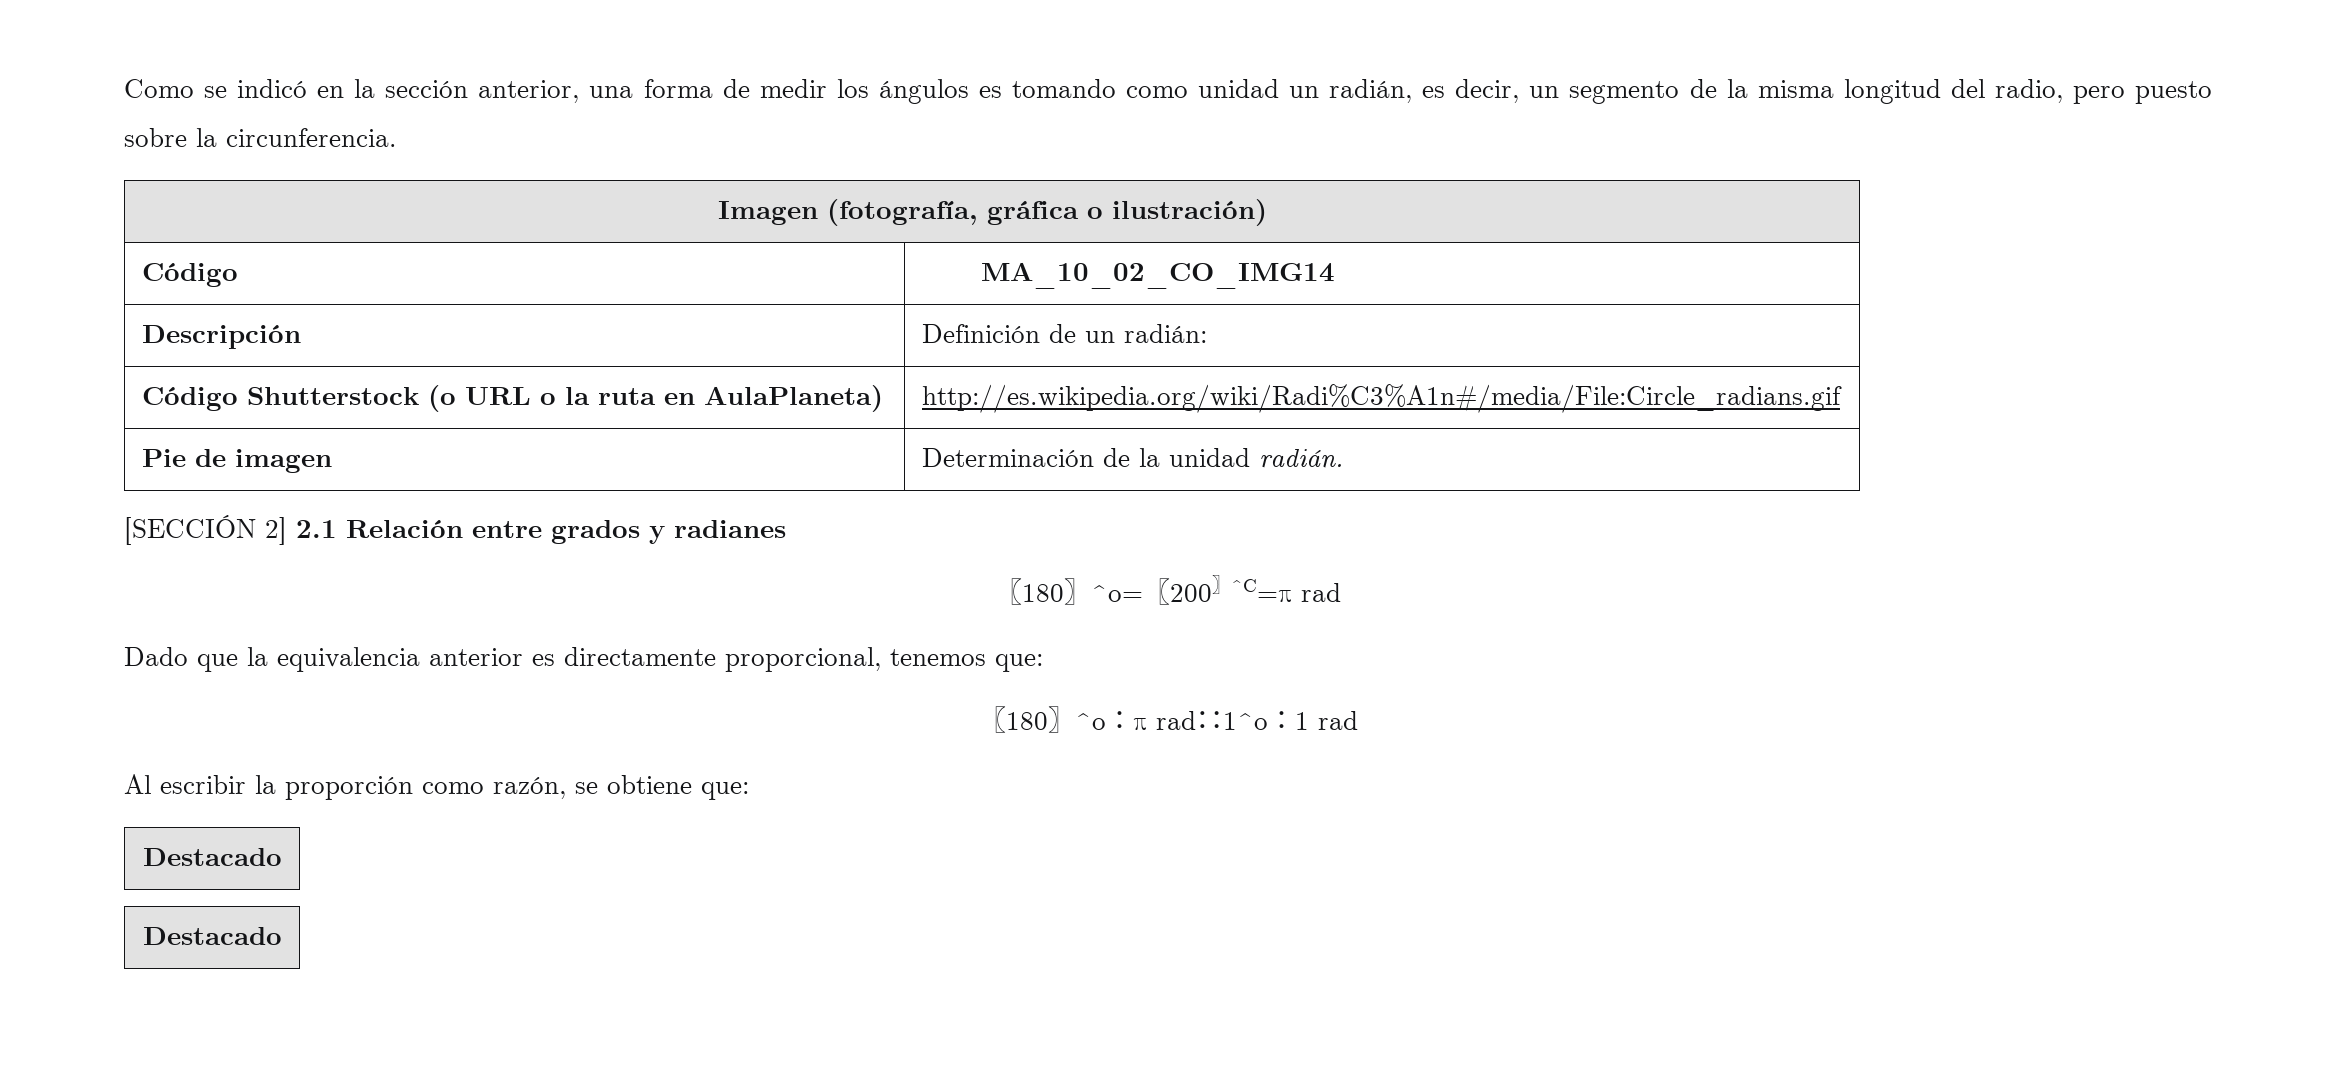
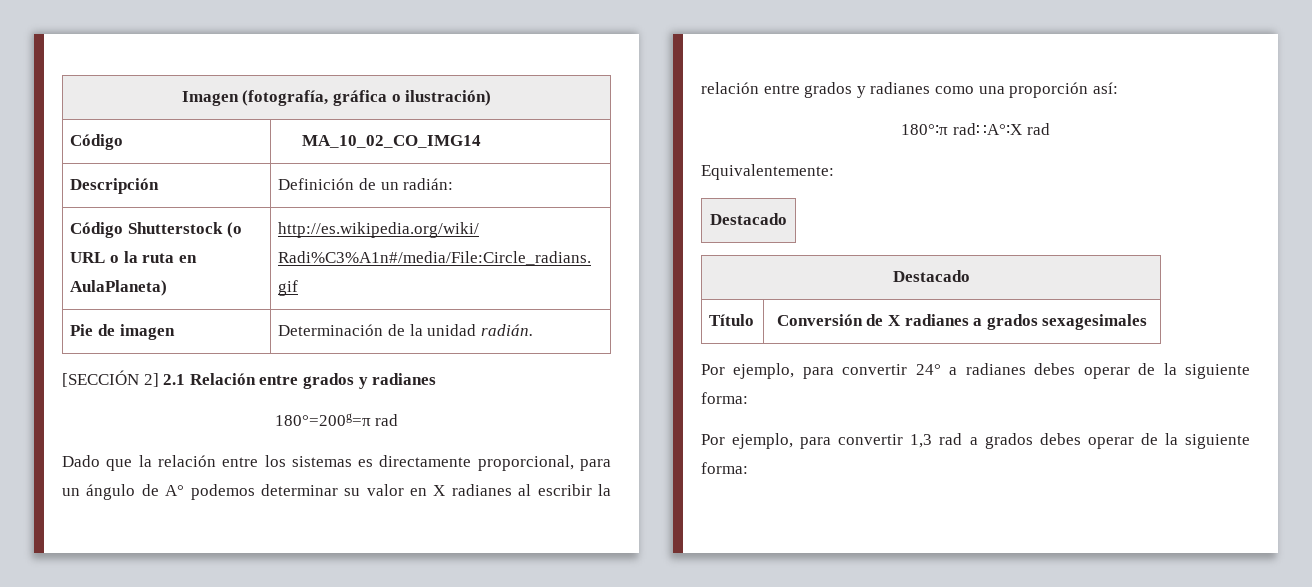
- Como se indicó en la sección anterior, una forma de medir los ángulos es tomando como unidad un radián, es decir, un segmento de la misma longitud del radio, pero puesto sobre la circunferencia.
- 〖180〗^o=〖200〗^C=π rad
- Dado que la equivalencia anterior es directamente proporcional, tenemos que:
- 〖180〗^o∶π rad∷1^o∶1 rad
- Al escribir la proporción como razón, se obtiene que:
+ 180°=200g=π rad
+ Dado que la relación entre los sistemas es directamente proporcional, para un ángulo de A° podemos determinar su valor en X radianes al escribir la relación entre grados y radianes como una proporción así:
+ 180°∶π rad∷A°∶X rad
+ Equivalentemente:
  Destacado
  Destacado
+ Título | Conversión de X radianes a grados sexagesimales
+ Por ejemplo, para convertir 24° a radianes debes operar de la siguiente forma:
+ Por ejemplo, para convertir 1,3 rad a grados debes operar de la siguiente forma:

